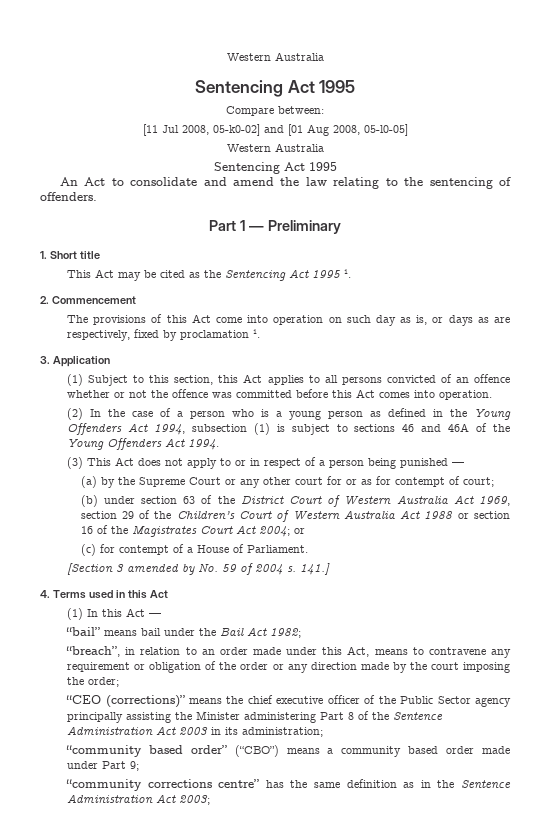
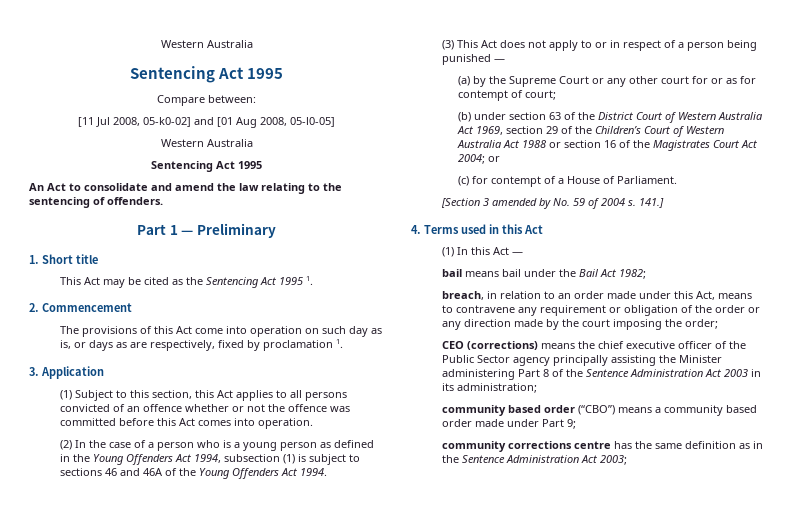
- “bail” means bail under the Bail Act 1982;
+ bail means bail under the Bail Act 1982;
- “breach”, in relation to an order made under this Act, means to contravene any requirement or obligation of the order or any direction made by the court imposing the order;
+ breach, in relation to an order made under this Act, means to contravene any requirement or obligation of the order or any direction made by the court imposing the order;
- “CEO (corrections)” means the chief executive officer of the Public Sector agency principally assisting the Minister administering Part 8 of the Sentence Administration Act 2003 in its administration;
+ CEO (corrections) means the chief executive officer of the Public Sector agency principally assisting the Minister administering Part 8 of the Sentence Administration Act 2003 in its administration;
- “community based order” (“CBO”) means a community based order made under Part 9;
+ community based order (“CBO”) means a community based order made under Part 9;
- “community corrections centre” has the same definition as in the Sentence Administration Act 2003;
+ community corrections centre has the same definition as in the Sentence Administration Act 2003;

